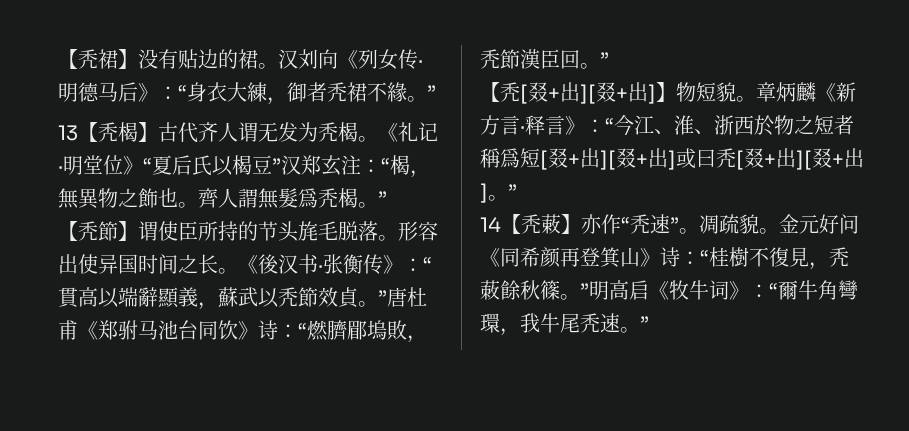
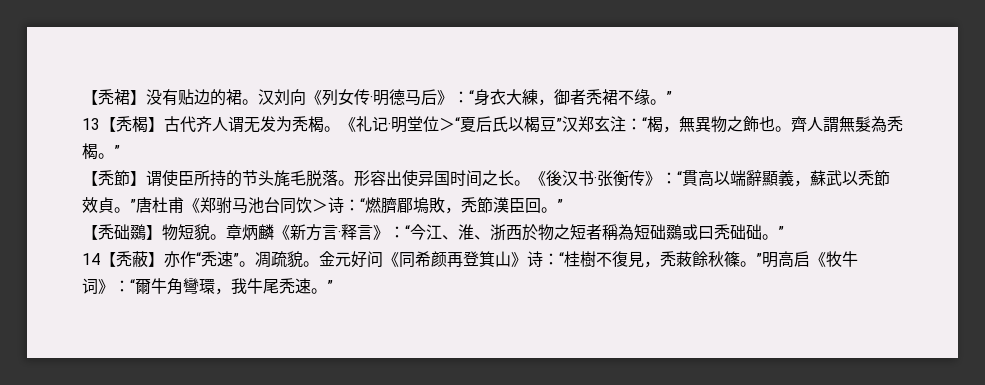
- 汉刘向《列女传·明德马后》：“身衣大練，御者秃裙不緣。”
+ 汉刘向《列女传·明德马后》：“身衣大練，御者秃裙不缘。”
- 《礼记·明堂位》“夏后氏以楬豆”汉郑玄注：“楬，無異物之飾也。
+ 《礼记·明堂位＞“夏后氏以楬豆”汉郑玄注：“楬，無異物之飾也。
- 齊人謂無髮爲秃楬。”
+ 齊人謂無髮為秃楬。”
- 《後汉书·张衡传》：“貫高以端辭顯義，蘇武以秃節效貞。”唐杜甫《郑驸马池台同饮》诗：“燃臍郿塢敗，秃節漢臣回。”
+ 《後汉书·张衡传》：“貫高以端辭顯義，蘇武以秃節效貞。”唐杜甫《郑驸马池台同饮＞诗：“燃臍郿塢敗，秃節漢臣回。”
- 【秃[叕+出][叕+出]】物短貌。
+ 【秃础鵽】物短貌。
- 章炳麟《新方言·释言》：“今江、淮、浙西於物之短者稱爲短[叕+出][叕+出]或曰秃[叕+出][叕+出]。”
+ 章炳麟《新方言·释言》：“今江、淮、浙西於物之短者稱為短础鵽或曰秃础础。”
- 14【秃䔩】亦作“秃速”。
+ 14【秃蔽】亦作“秃速”。

